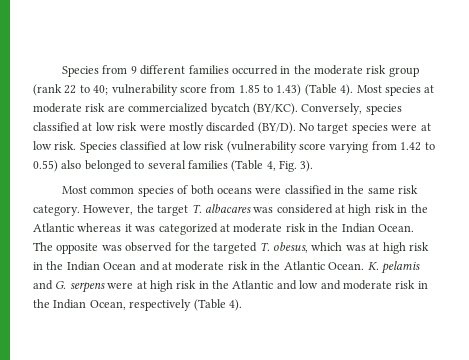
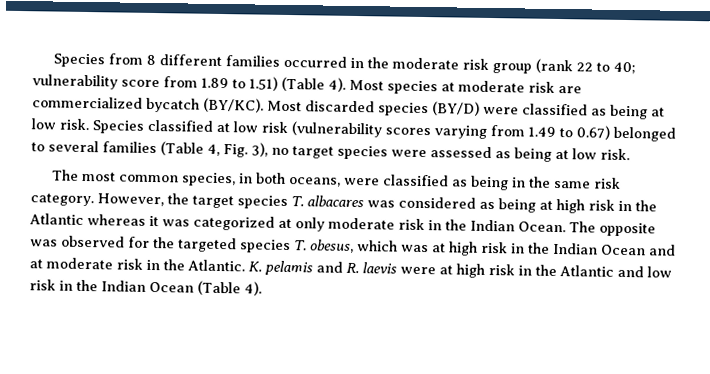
- Species from 9 different families occurred in the moderate risk group (rank 22 to 40; vulnerability score from 1.85 to 1.43) (Table 4).
+ Species from 8 different families occurred in the moderate risk group (rank 22 to 40; vulnerability score from 1.89 to 1.51) (Table 4).
- Conversely, species classified at low risk were mostly discarded (BY/D). No target species were at low risk.
+ Most discarded species (BY/D) were classified as being at low risk.
- Species classified at low risk (vulnerability score varying from 1.42 to 0.55) also belonged to several families (Table 4, Fig. 3).
- Most common species of both oceans were classified in the same risk category.
+ Species classified at low risk (vulnerability scores varying from 1.49 to 0.67) belonged to several families (Table 4, Fig. 3), no target species were assessed as being at low risk.
+ The most common species, in both oceans, were classified as being in the same risk category.
- However, the target T. albacares was considered at high risk in the Atlantic whereas it was categorized at moderate risk in the Indian Ocean.
+ However, the target species T. albacares was considered as being at high risk in the Atlantic whereas it was categorized at only moderate risk in the Indian Ocean.
- The opposite was observed for the targeted T. obesus, which was at high risk in the Indian Ocean and at moderate risk in the Atlantic Ocean.
+ The opposite was observed for the targeted species T. obesus, which was at high risk in the Indian Ocean and at moderate risk in the Atlantic.
- K. pelamis and G. serpens were at high risk in the Atlantic and low and moderate risk in the Indian Ocean, respectively (Table 4).
+ K. pelamis and R. laevis were at high risk in the Atlantic and low risk in the Indian Ocean (Table 4).

